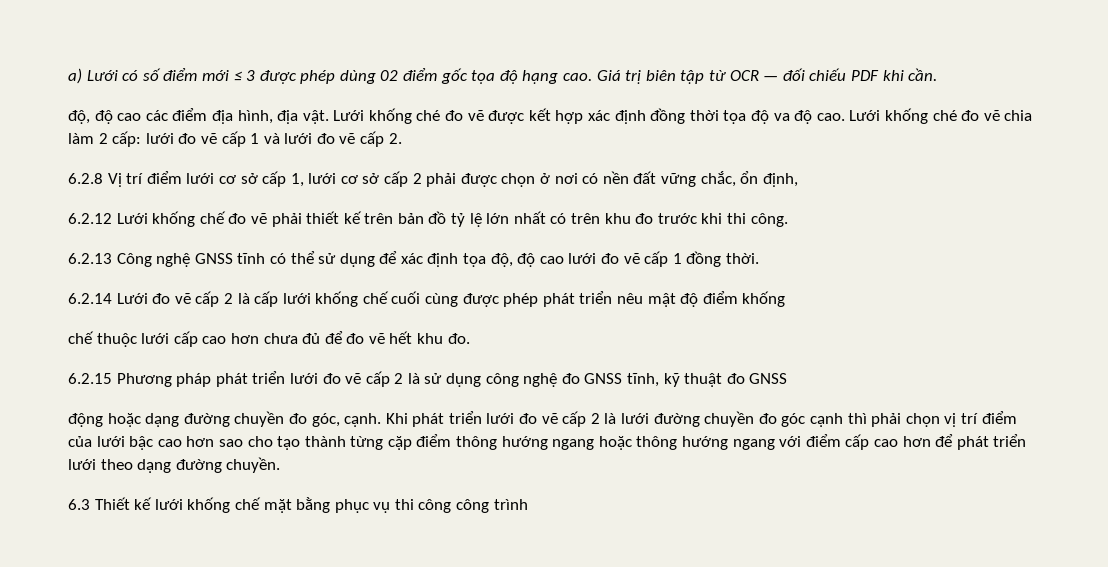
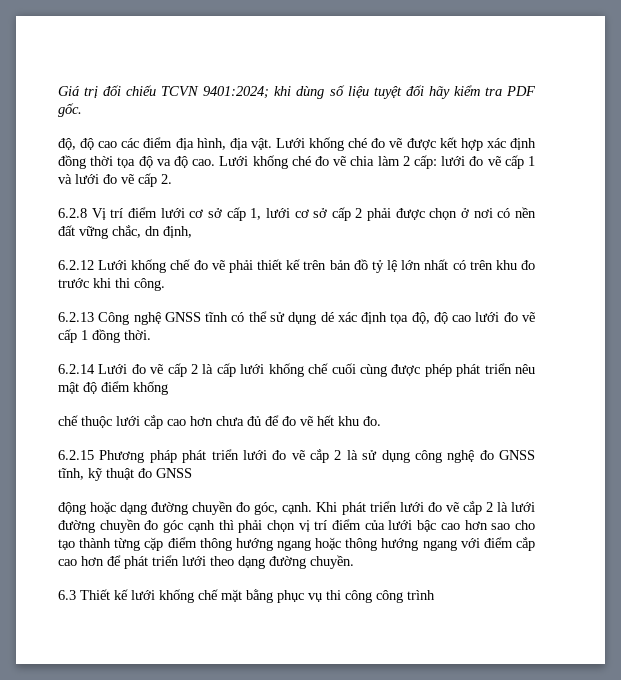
- a) Lưới có số điểm mới ≤ 3 được phép dùng 02 điểm gốc tọa độ hạng cao. Giá trị biên tập từ OCR — đối chiếu PDF khi cần.
+ Giá trị đối chiếu TCVN 9401:2024; khi dùng số liệu tuyệt đối hãy kiểm tra PDF gốc.
- 6.2.8 Vị trí điểm lưới cơ sở cấp 1, lưới cơ sở cấp 2 phải được chọn ở nơi có nền đất vững chắc, ổn định,
+ 6.2.8 Vị trí điểm lưới cơ sở cấp 1, lưới cơ sở cấp 2 phải được chọn ở nơi có nền đất vững chắc, dn định,
- 6.2.13 Công nghệ GNSS tĩnh có thể sử dụng để xác định tọa độ, độ cao lưới đo vẽ cấp 1 đồng thời.
+ 6.2.13 Công nghệ GNSS tĩnh có thể sử dụng dé xác định tọa độ, độ cao lưới đo vẽ cấp 1 đồng thời.
- chế thuộc lưới cấp cao hơn chưa đủ để đo vẽ hết khu đo.
+ chế thuộc lưới cắp cao hơn chưa đủ để đo vẽ hết khu đo.
- 6.2.15 Phương pháp phát triển lưới đo vẽ cấp 2 là sử dụng công nghệ đo GNSS tĩnh, kỹ thuật đo GNSS
+ 6.2.15 Phương pháp phát triển lưới đo vẽ cắp 2 là sử dụng công nghệ đo GNSS tĩnh, kỹ thuật đo GNSS
- Khi phát triển lưới đo vẽ cấp 2 là lưới đường chuyền đo góc cạnh thì phải chọn vị trí điểm của lưới bậc cao hơn sao cho tạo thành từng cặp điểm thông hướng ngang hoặc thông hướng ngang với điểm cấp cao hơn để phát triển lưới theo dạng đường chuyền.
+ Khi phát triển lưới đo vẽ cắp 2 là lưới đường chuyền đo góc cạnh thì phải chọn vị trí điểm của lưới bậc cao hơn sao cho tạo thành từng cặp điểm thông hướng ngang hoặc thông hướng ngang với điểm cắp cao hơn để phát triển lưới theo dạng đường chuyền.

